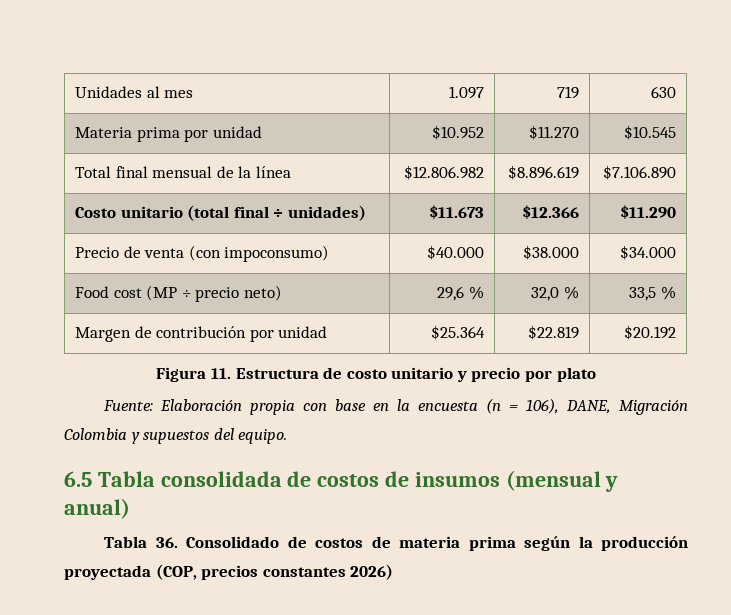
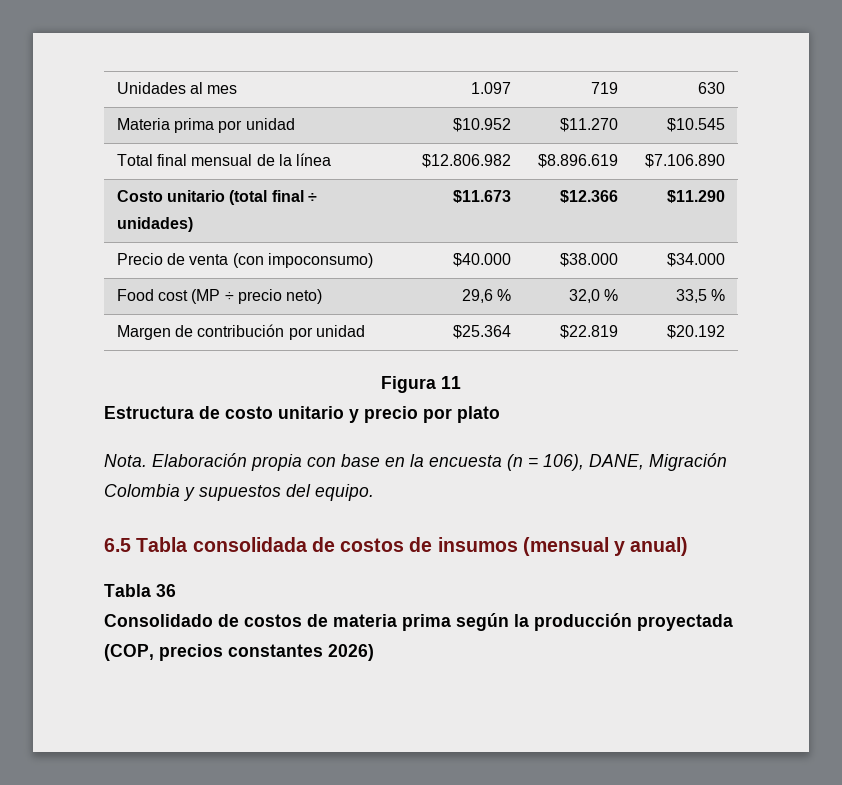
- Figura 11. Estructura de costo unitario y precio por plato
+ Figura 11
+ Estructura de costo unitario y precio por plato
- Fuente: Elaboración propia con base en la encuesta (n = 106), DANE, Migración Colombia y supuestos del equipo.
+ Nota. Elaboración propia con base en la encuesta (n = 106), DANE, Migración Colombia y supuestos del equipo.
- Tabla 36. Consolidado de costos de materia prima según la producción proyectada (COP, precios constantes 2026)
+ Tabla 36
+ Consolidado de costos de materia prima según la producción proyectada (COP, precios constantes 2026)

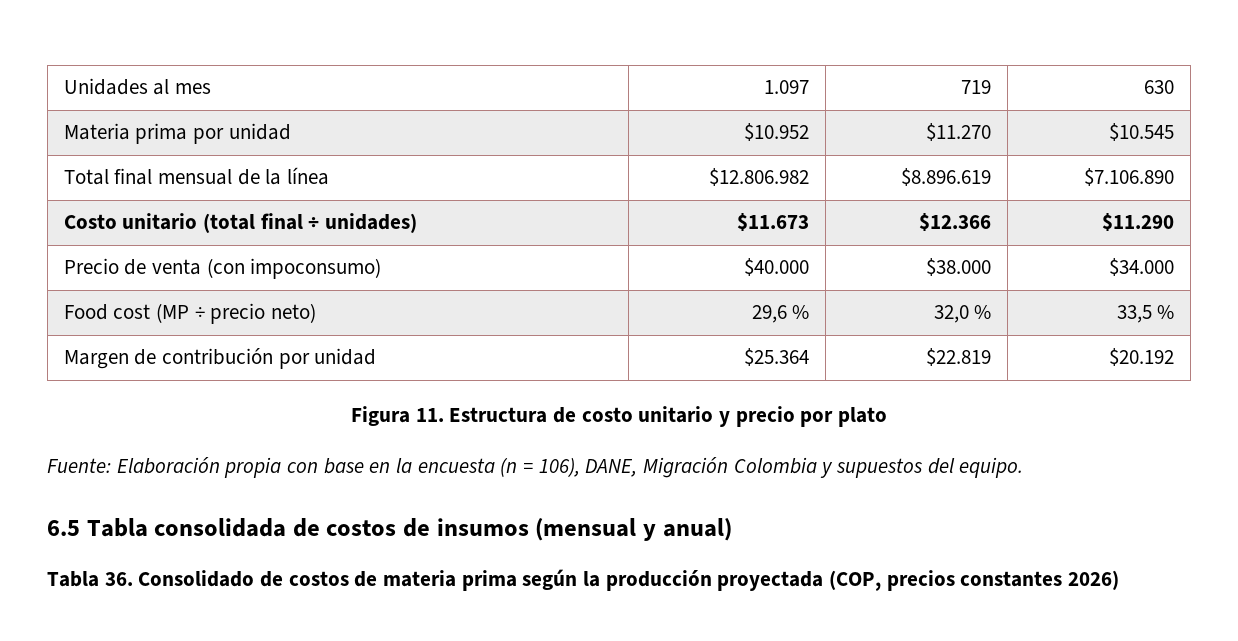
- Figura 11
- Estructura de costo unitario y precio por plato
+ Figura 11. Estructura de costo unitario y precio por plato
- Nota. Elaboración propia con base en la encuesta (n = 106), DANE, Migración Colombia y supuestos del equipo.
+ Fuente: Elaboración propia con base en la encuesta (n = 106), DANE, Migración Colombia y supuestos del equipo.
- Tabla 36
- Consolidado de costos de materia prima según la producción proyectada (COP, precios constantes 2026)
+ Tabla 36. Consolidado de costos de materia prima según la producción proyectada (COP, precios constantes 2026)

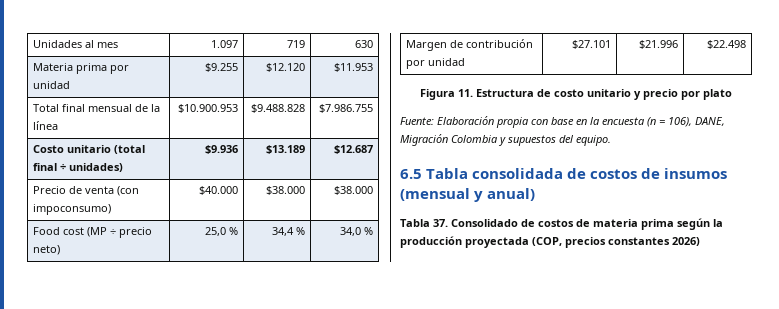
- Materia prima por unidad | $10.952 | $11.270 | $10.545
+ Materia prima por unidad | $9.255 | $12.120 | $11.953
- Total final mensual de la línea | $12.806.982 | $8.896.619 | $7.106.890
+ Total final mensual de la línea | $10.900.953 | $9.488.828 | $7.986.755
- Costo unitario (total final ÷ unidades) | $11.673 | $12.366 | $11.290
+ Costo unitario (total final ÷ unidades) | $9.936 | $13.189 | $12.687
- Precio de venta (con impoconsumo) | $40.000 | $38.000 | $34.000
+ Precio de venta (con impoconsumo) | $40.000 | $38.000 | $38.000
- Food cost (MP ÷ precio neto) | 29,6 % | 32,0 % | 33,5 %
+ Food cost (MP ÷ precio neto) | 25,0 % | 34,4 % | 34,0 %
- Margen de contribución por unidad | $25.364 | $22.819 | $20.192
+ Margen de contribución por unidad | $27.101 | $21.996 | $22.498
- Tabla 36. Consolidado de costos de materia prima según la producción proyectada (COP, precios constantes 2026)
+ Tabla 37. Consolidado de costos de materia prima según la producción proyectada (COP, precios constantes 2026)

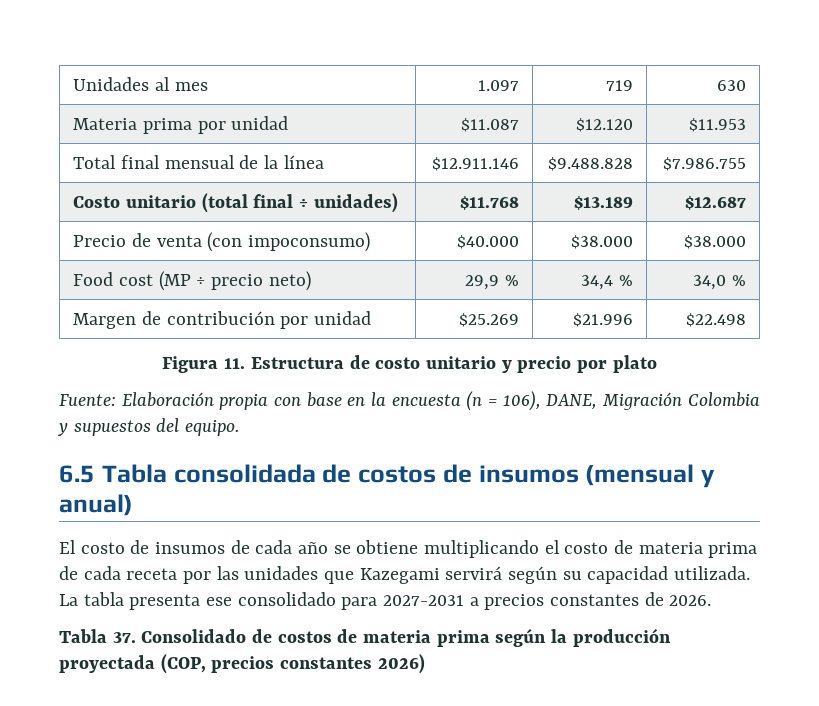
- Materia prima por unidad | $9.255 | $12.120 | $11.953
+ Materia prima por unidad | $11.087 | $12.120 | $11.953
- Total final mensual de la línea | $10.900.953 | $9.488.828 | $7.986.755
+ Total final mensual de la línea | $12.911.146 | $9.488.828 | $7.986.755
- Costo unitario (total final ÷ unidades) | $9.936 | $13.189 | $12.687
+ Costo unitario (total final ÷ unidades) | $11.768 | $13.189 | $12.687
- Food cost (MP ÷ precio neto) | 25,0 % | 34,4 % | 34,0 %
+ Food cost (MP ÷ precio neto) | 29,9 % | 34,4 % | 34,0 %
- Margen de contribución por unidad | $27.101 | $21.996 | $22.498
+ Margen de contribución por unidad | $25.269 | $21.996 | $22.498
+ El costo de insumos de cada año se obtiene multiplicando el costo de materia prima de cada receta por las unidades que Kazegami servirá según su capacidad utilizada. La tabla presenta ese consolidado para 2027-2031 a precios constantes de 2026.

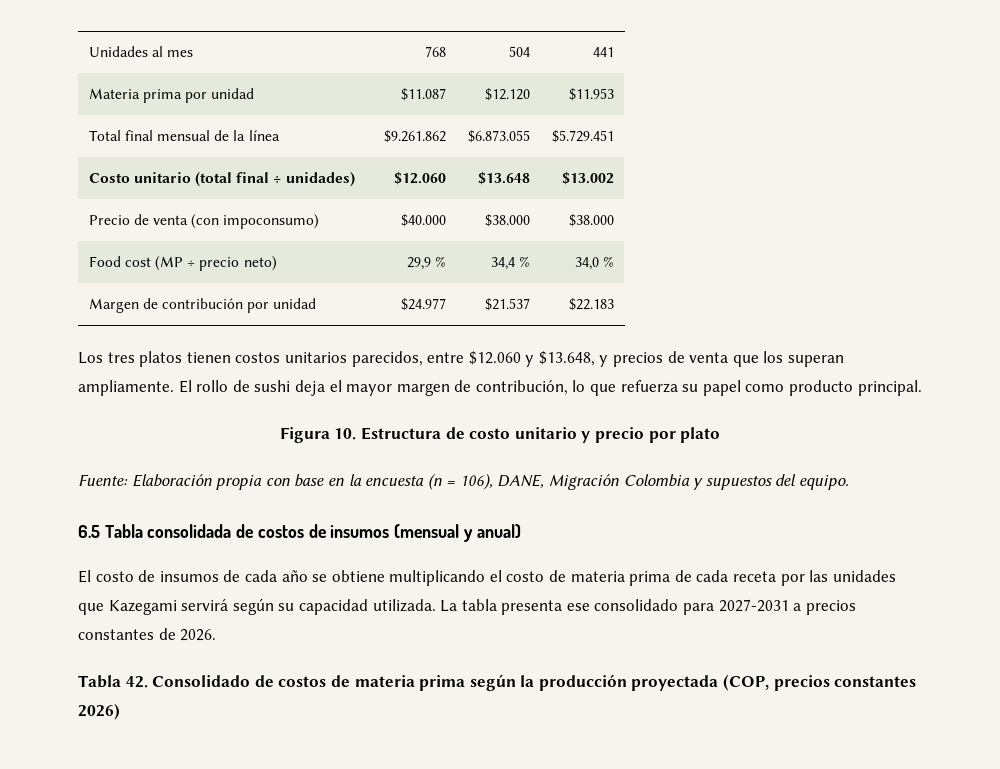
- Unidades al mes | 1.097 | 719 | 630
+ Unidades al mes | 768 | 504 | 441
- Total final mensual de la línea | $12.911.146 | $9.488.828 | $7.986.755
+ Total final mensual de la línea | $9.261.862 | $6.873.055 | $5.729.451
- Costo unitario (total final ÷ unidades) | $11.768 | $13.189 | $12.687
+ Costo unitario (total final ÷ unidades) | $12.060 | $13.648 | $13.002
- Margen de contribución por unidad | $25.269 | $21.996 | $22.498
+ Margen de contribución por unidad | $24.977 | $21.537 | $22.183
+ Los tres platos tienen costos unitarios parecidos, entre $12.060 y $13.648, y precios de venta que los superan ampliamente. El rollo de sushi deja el mayor margen de contribución, lo que refuerza su papel como producto principal.
- Figura 11. Estructura de costo unitario y precio por plato
+ Figura 10. Estructura de costo unitario y precio por plato
- Tabla 37. Consolidado de costos de materia prima según la producción proyectada (COP, precios constantes 2026)
+ Tabla 42. Consolidado de costos de materia prima según la producción proyectada (COP, precios constantes 2026)

